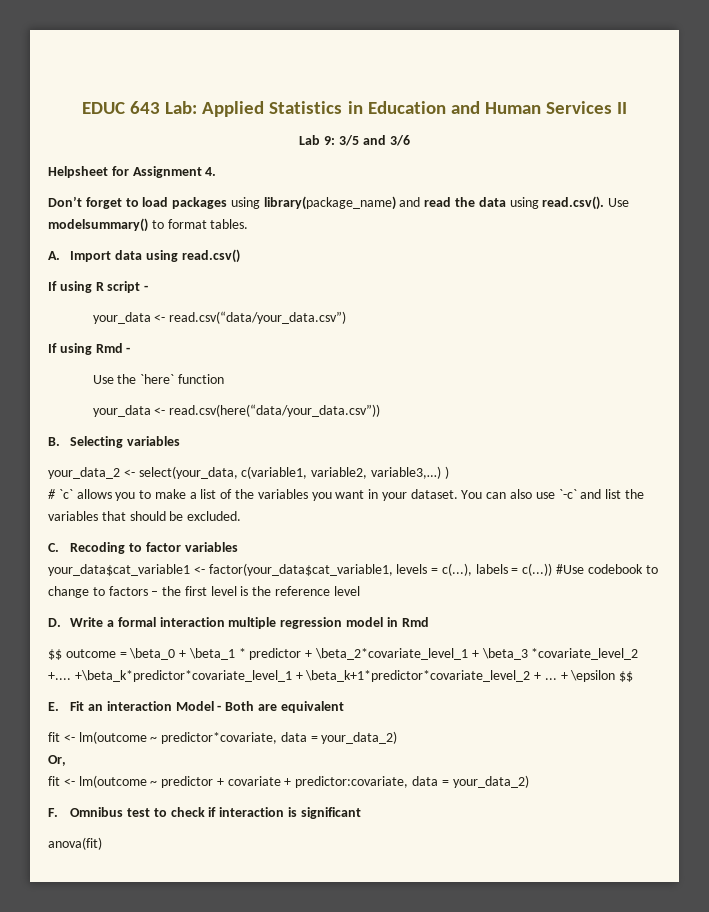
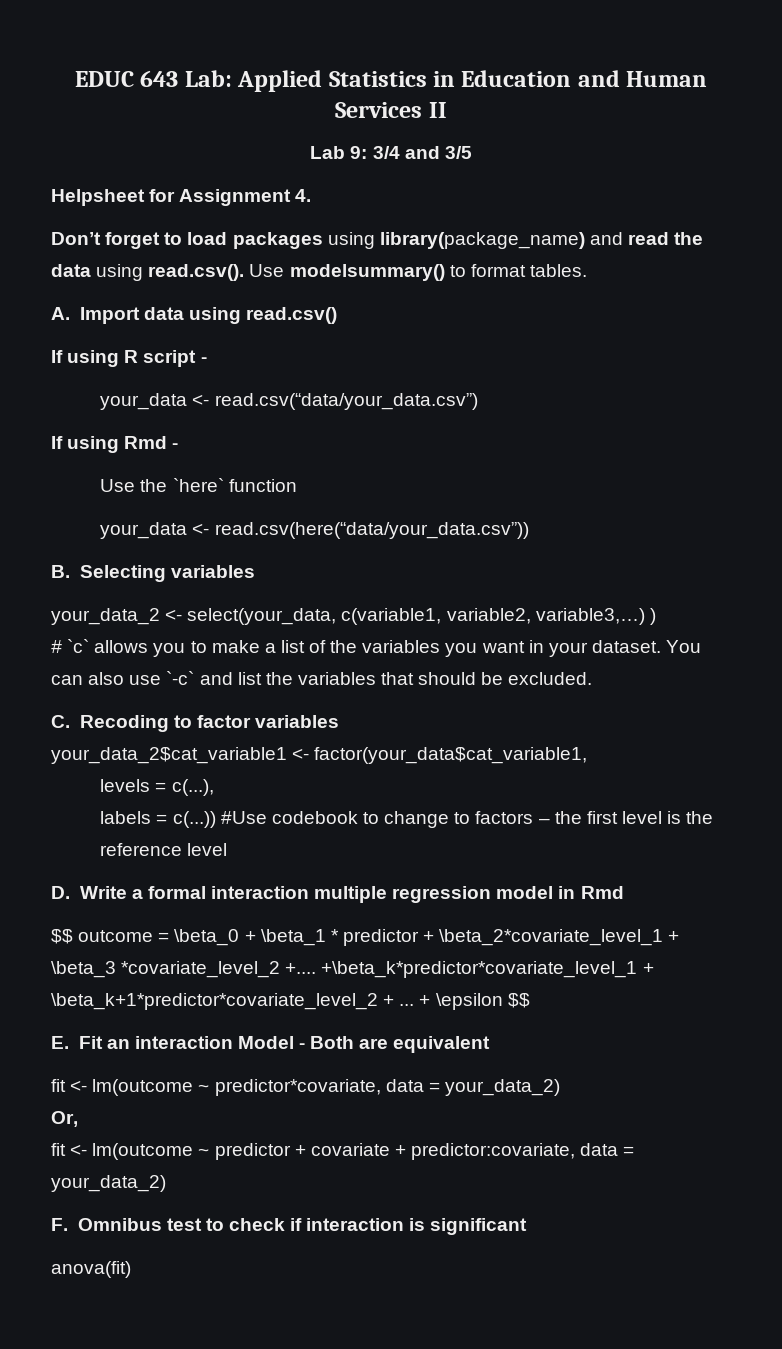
- Lab 9: 3/5 and 3/6
+ Lab 9: 3/4 and 3/5
- your_data$cat_variable1 <- factor(your_data$cat_variable1, levels = c(...), labels = c(...))
+ your_data_2$cat_variable1 <- factor(your_data$cat_variable1,
+ levels = c(...),
+ labels = c(...))

